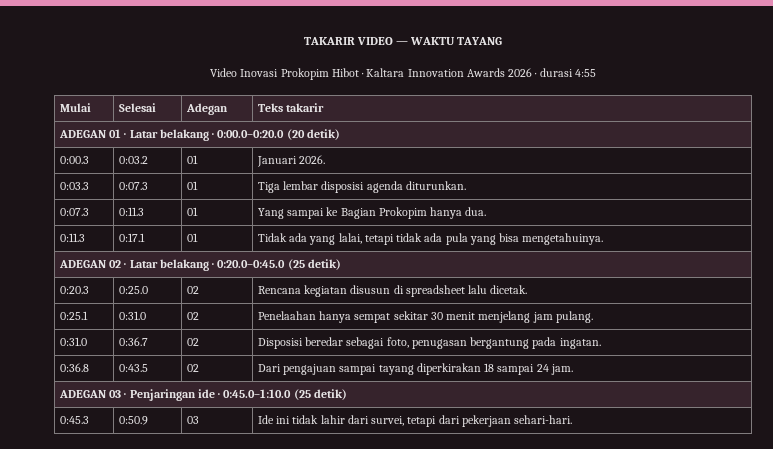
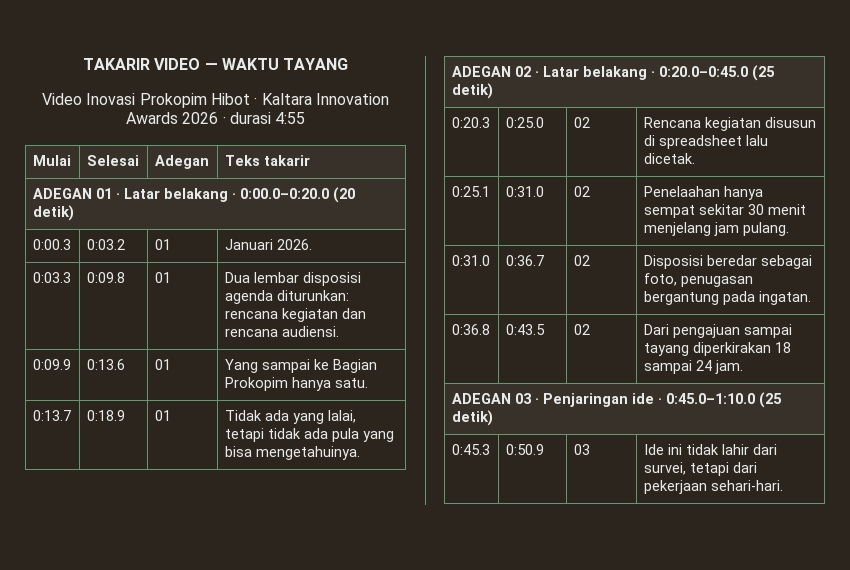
- 0:03.3 | 0:07.3 | 01 | Tiga lembar disposisi agenda diturunkan.
- 0:07.3 | 0:11.3 | 01 | Yang sampai ke Bagian Prokopim hanya dua.
- 0:11.3 | 0:17.1 | 01 | Tidak ada yang lalai, tetapi tidak ada pula yang bisa mengetahuinya.
+ 0:03.3 | 0:09.8 | 01 | Dua lembar disposisi agenda diturunkan: rencana kegiatan dan rencana audiensi.
+ 0:09.9 | 0:13.6 | 01 | Yang sampai ke Bagian Prokopim hanya satu.
+ 0:13.7 | 0:18.9 | 01 | Tidak ada yang lalai, tetapi tidak ada pula yang bisa mengetahuinya.

